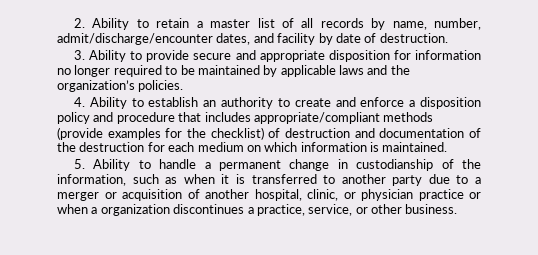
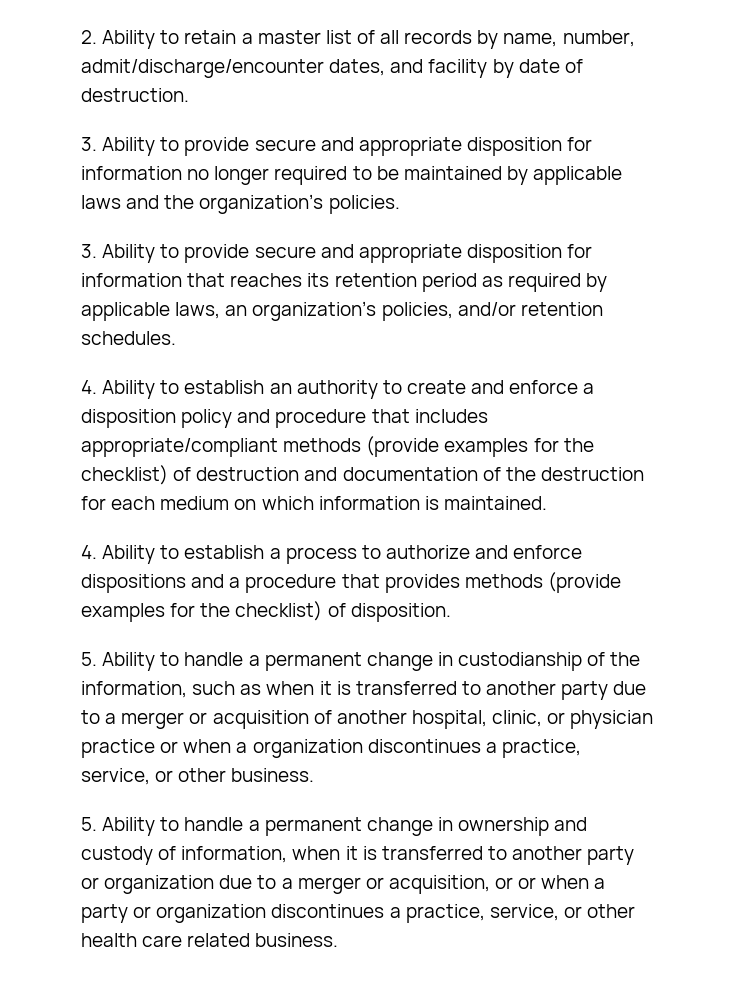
+ 3. Ability to provide secure and appropriate disposition for information that reaches its retention period as required by applicable laws, an organization’s policies, and/or retention schedules.
+ 4. Ability to establish a process to authorize and enforce dispositions and a procedure that provides methods (provide examples for the checklist) of disposition.
+ 5. Ability to handle a permanent change in ownership and custody of information, when it is transferred to another party or organization due to a merger or acquisition, or or when a party or organization discontinues a practice, service, or other health care related business.

